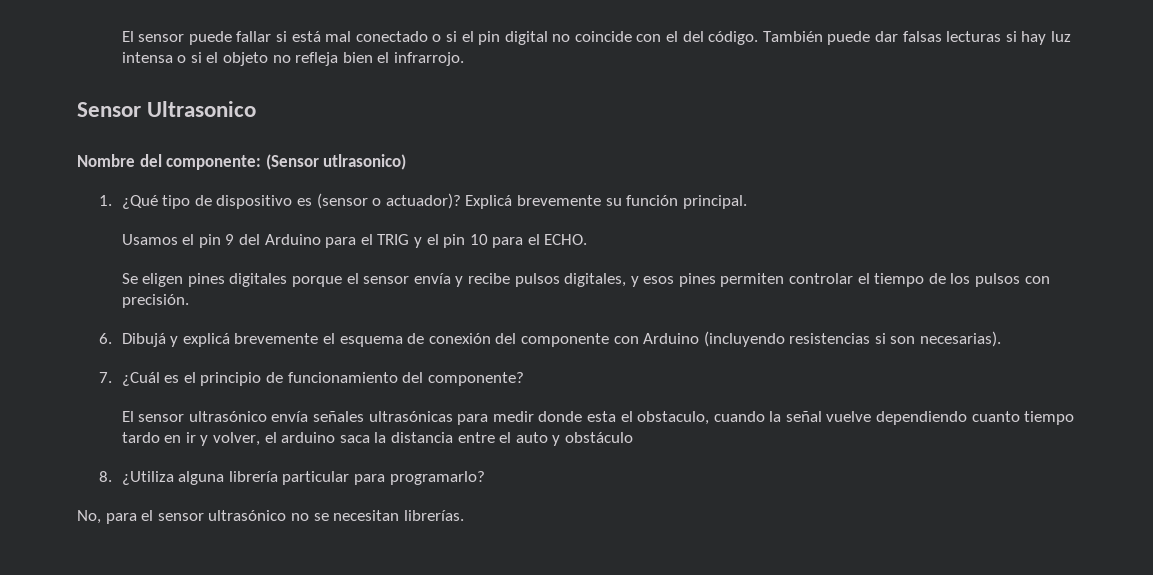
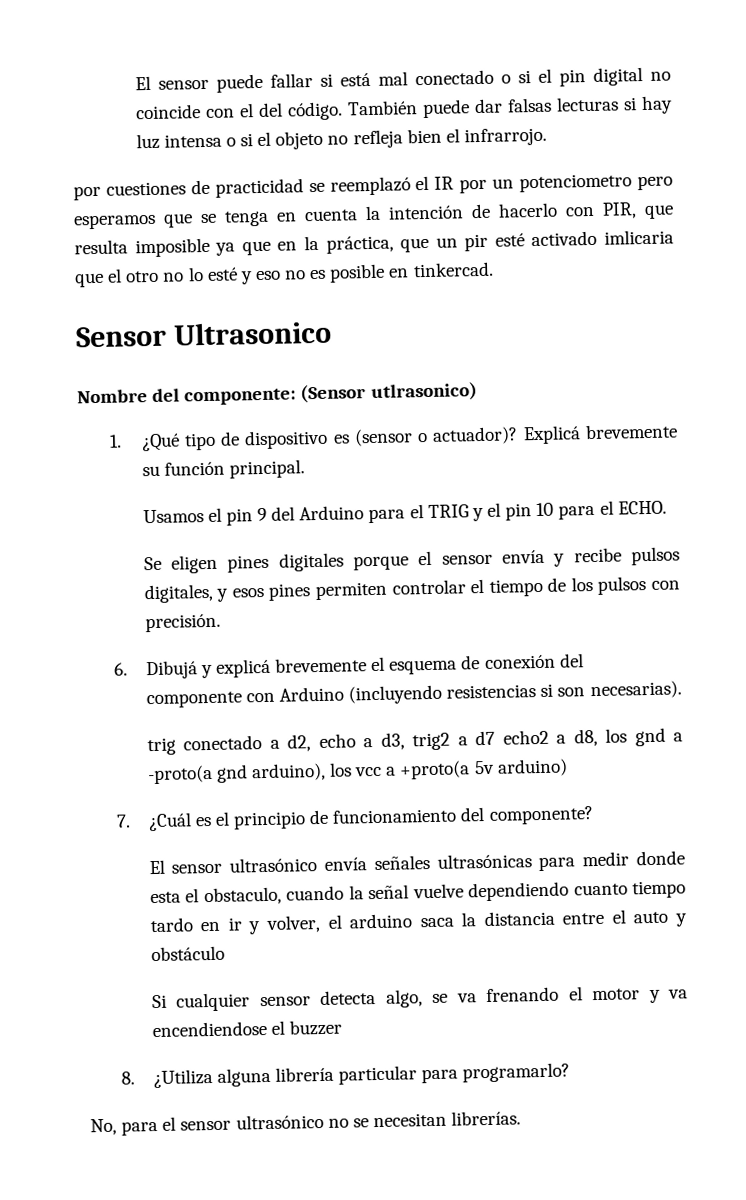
+ por cuestiones de practicidad se reemplazó el IR por un potenciometro pero esperamos que se tenga en cuenta la intención de hacerlo con PIR, que resulta imposible ya que en la práctica, que un pir esté activado imlicaria que el otro no lo esté y eso no es posible en tinkercad.
+ trig conectado a d2, echo a d3, trig2 a d7 echo2 a d8, los gnd a -proto(a gnd arduino), los vcc a +proto(a 5v arduino)
+ Si cualquier sensor detecta algo, se va frenando el motor y va encendiendose el buzzer

